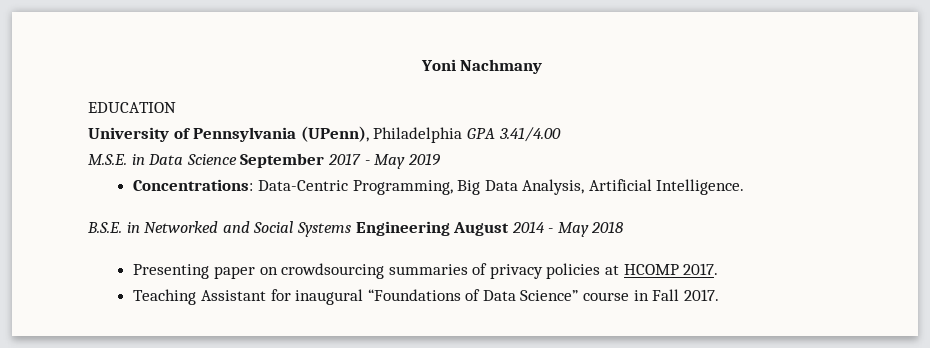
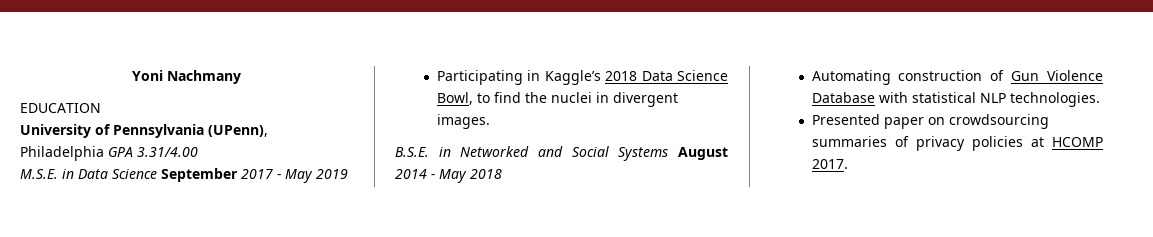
- University of Pennsylvania (UPenn), Philadelphia GPA 3.41/4.00
+ University of Pennsylvania (UPenn), Philadelphia GPA 3.31/4.00
- Concentrations: Data-Centric Programming, Big Data Analysis, Artificial Intelligence.
+ Participating in Kaggle’s 2018 Data Science Bowl, to find the nuclei in divergent images.
- B.S.E. in Networked and Social Systems Engineering August 2014 - May 2018
+ B.S.E. in Networked and Social Systems August 2014 - May 2018
- Presenting paper on crowdsourcing summaries of privacy policies at HCOMP 2017.
+ Automating construction of Gun Violence Database with statistical NLP technologies.
+ Presented paper on crowdsourcing summaries of privacy policies at HCOMP 2017.
- Teaching Assistant for inaugural “Foundations of Data Science” course in Fall 2017.

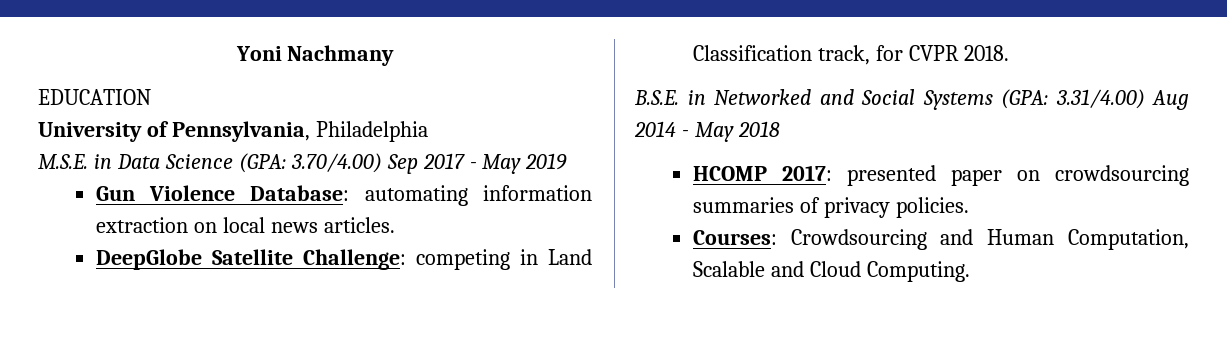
- University of Pennsylvania (UPenn), Philadelphia GPA 3.31/4.00
+ University of Pennsylvania, Philadelphia
- M.S.E. in Data Science September 2017 - May 2019
+ M.S.E. in Data Science (GPA: 3.70/4.00) Sep 2017 - May 2019
- Participating in Kaggle’s 2018 Data Science Bowl, to find the nuclei in divergent images.
+ Gun Violence Database: automating information extraction on local news articles.
+ DeepGlobe Satellite Challenge: competing in Land Classification track, for CVPR 2018.
- B.S.E. in Networked and Social Systems August 2014 - May 2018
+ B.S.E. in Networked and Social Systems (GPA: 3.31/4.00) Aug 2014 - May 2018
- Automating construction of Gun Violence Database with statistical NLP technologies.
- Presented paper on crowdsourcing summaries of privacy policies at HCOMP 2017.
+ HCOMP 2017: presented paper on crowdsourcing summaries of privacy policies.
+ Courses: Crowdsourcing and Human Computation, Scalable and Cloud Computing.

